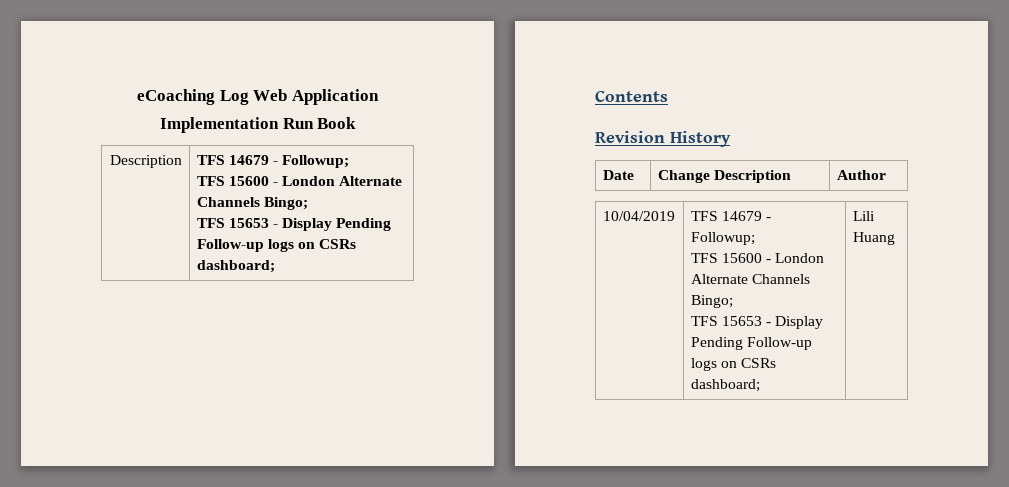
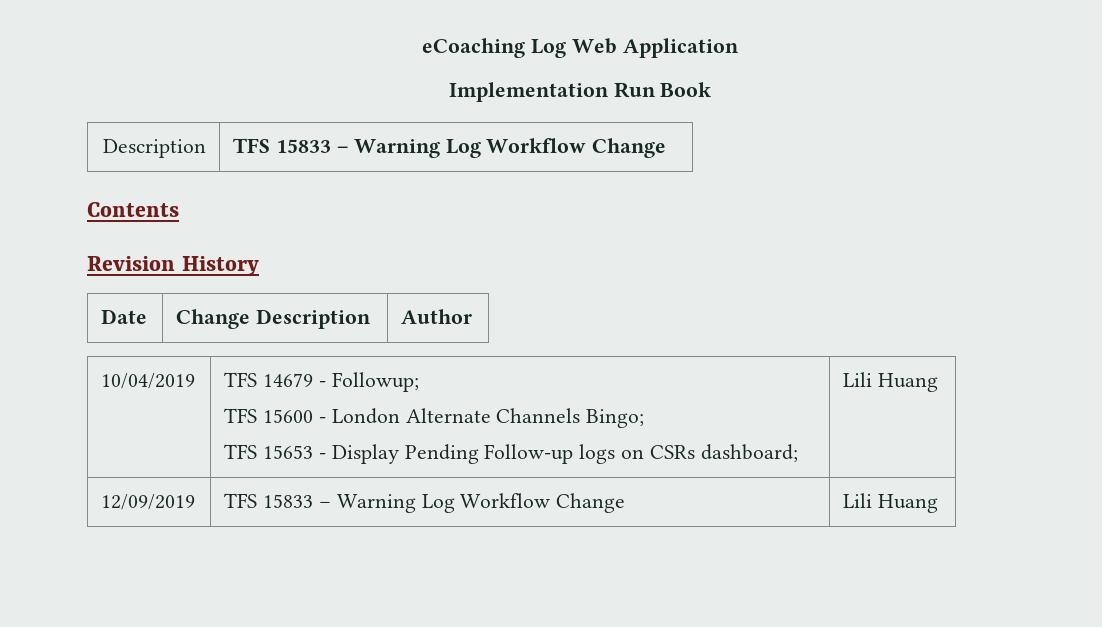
- Description | TFS 14679 - Followup;
- TFS 15600 - London Alternate Channels Bingo;
- TFS 15653 - Display Pending Follow-up logs on CSRs dashboard;
+ Description | TFS 15833 – Warning Log Workflow Change
+ 12/09/2019 | TFS 15833 – Warning Log Workflow Change | Lili Huang

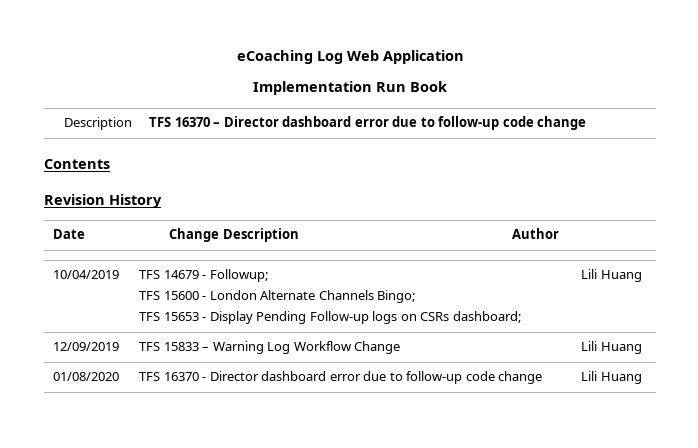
- Description | TFS 15833 – Warning Log Workflow Change
+ Description | TFS 16370 – Director dashboard error due to follow-up code change
+ 01/08/2020 | TFS 16370 - Director dashboard error due to follow-up code change | Lili Huang

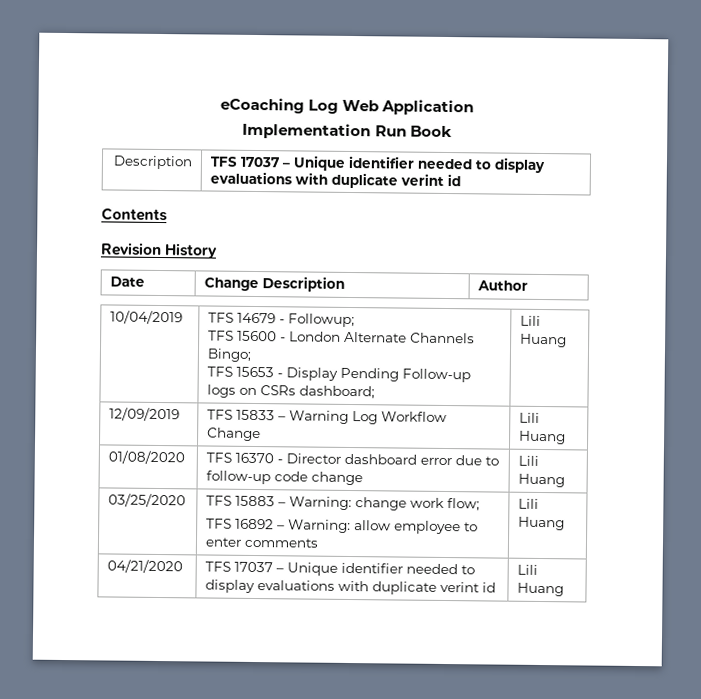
- Description | TFS 16370 – Director dashboard error due to follow-up code change
+ Description | TFS 17037 – Unique identifier needed to display evaluations with duplicate verint id
+ 03/25/2020 | TFS 15883 – Warning: change work flow;
+ TFS 16892 – Warning: allow employee to enter comments | Lili Huang
+ 04/21/2020 | TFS 17037 – Unique identifier needed to display evaluations with duplicate verint id | Lili Huang

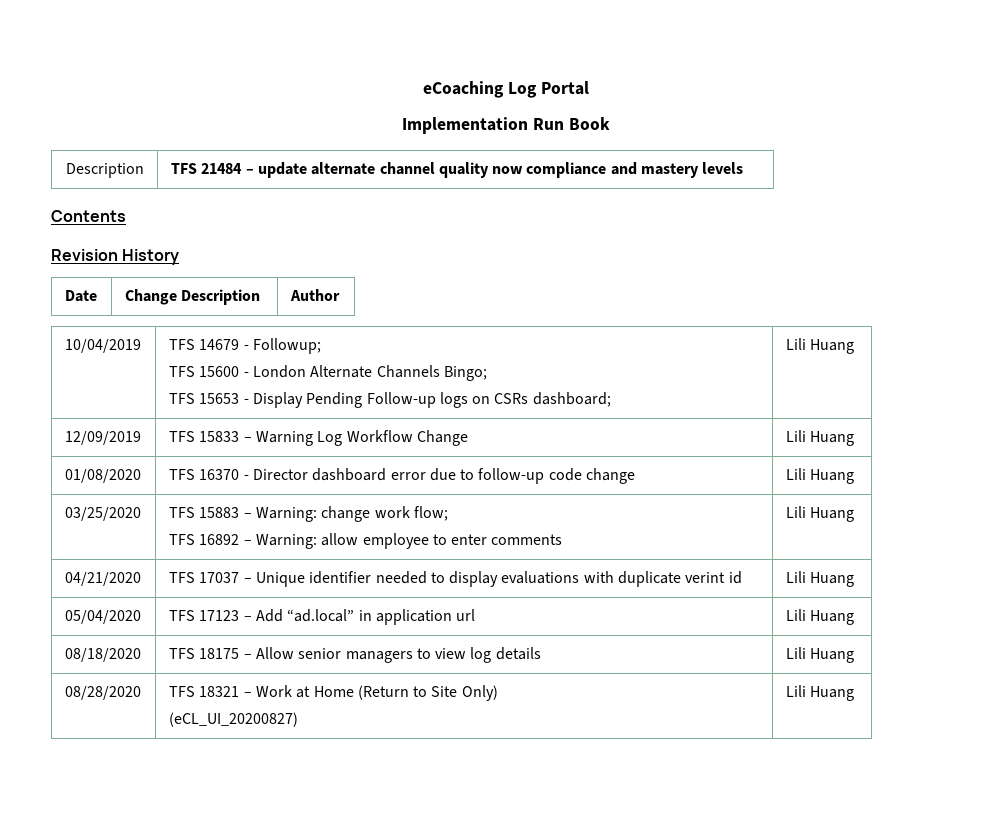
- eCoaching Log Web Application
+ eCoaching Log Portal
- Description | TFS 17037 – Unique identifier needed to display evaluations with duplicate verint id
+ Description | TFS 21484 – update alternate channel quality now compliance and mastery levels
+ 05/04/2020 | TFS 17123 – Add “ad.local” in application url | Lili Huang
+ 08/18/2020 | TFS 18175 – Allow senior managers to view log details | Lili Huang
+ 08/28/2020 | TFS 18321 – Work at Home (Return to Site Only)
+ (eCL_UI_20200827) | Lili Huang

